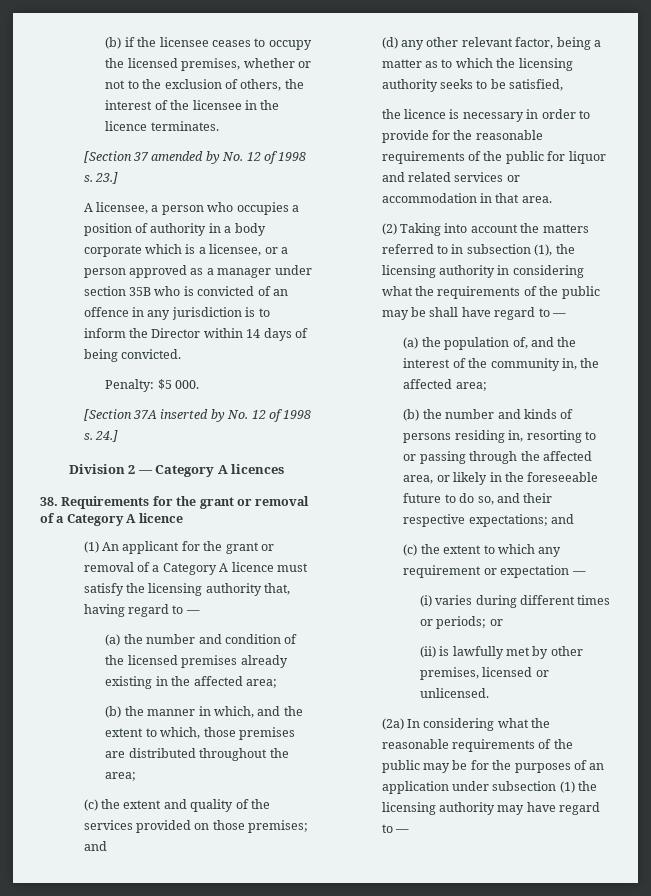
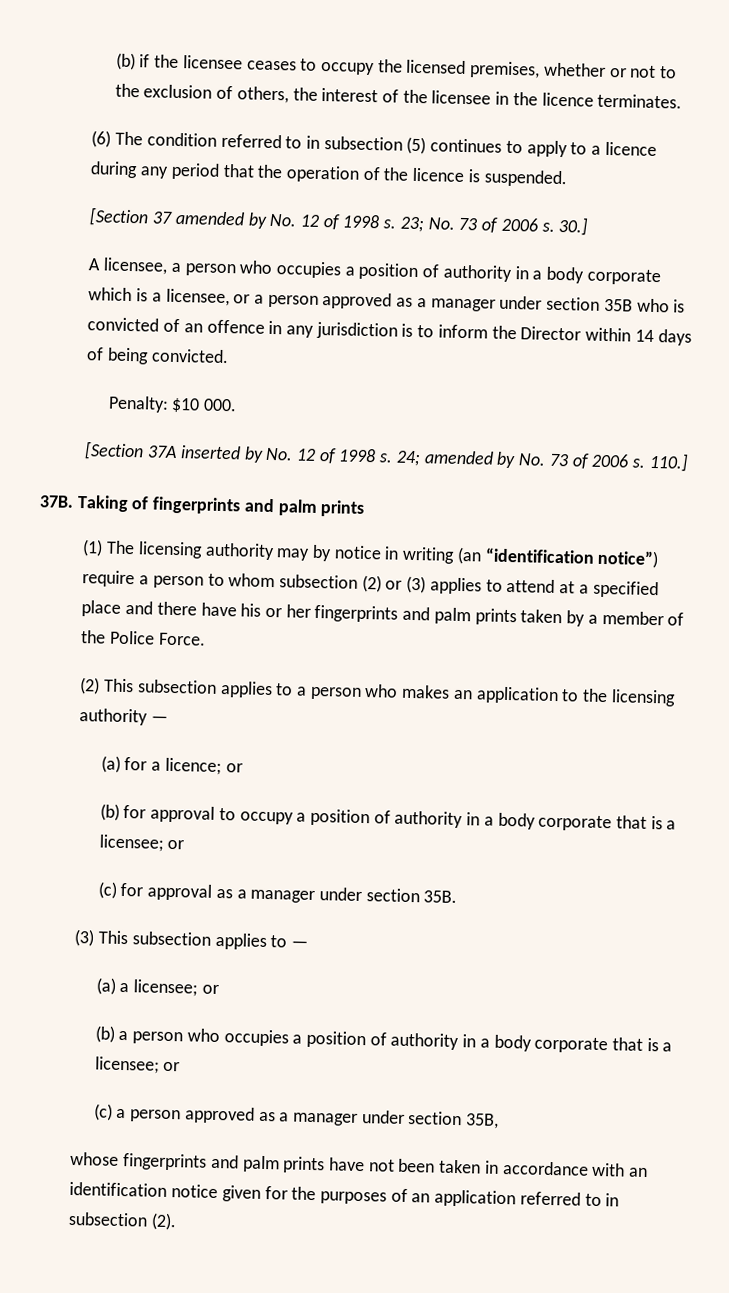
+ (6) The condition referred to in subsection (5) continues to apply to a licence during any period that the operation of the licence is suspended.
- 23.]
+ 23; No. 73 of 2006 s. 30.]
- Penalty: $5 000.
+ Penalty: $10 000.
- 24.]
- Division 2 — Category A licences
- 38. Requirements for the grant or removal of a Category A licence
- (1) An applicant for the grant or removal of a Category A licence must satisfy the licensing authority that, having regard to —
- (a) the number and condition of the licensed premises already existing in the affected area;
- (b) the manner in which, and the extent to which, those premises are distributed throughout the area;
- (c) the extent and quality of the services provided on those premises; and
- (d) any other relevant factor, being a matter as to which the licensing authority seeks to be satisfied,
- the licence is necessary in order to provide for the reasonable requirements of the public for liquor and related services or accommodation in that area.
- (2) Taking into account the matters referred to in subsection (1), the licensing authority in considering what the requirements of the public may be shall have regard to —
- (a) the population of, and the interest of the community in, the affected area;
- (b) the number and kinds of persons residing in, resorting to or passing through the affected area, or likely in the foreseeable future to do so, and their respective expectations; and
- (c) the extent to which any requirement or expectation —
- (i) varies during different times or periods; or
- (ii) is lawfully met by other premises, licensed or unlicensed.
- (2a) In considering what the reasonable requirements of the public may be for the purposes of an application under subsection (1) the licensing authority may have regard to —
+ 24; amended by No. 73 of 2006 s. 110.]
+ 37B. Taking of fingerprints and palm prints
+ (1) The licensing authority may by notice in writing (an “identification notice”) require a person to whom subsection (2) or (3) applies to attend at a specified place and there have his or her fingerprints and palm prints taken by a member of the Police Force.
+ (2) This subsection applies to a person who makes an application to the licensing authority —
+ (a) for a licence; or
+ (b) for approval to occupy a position of authority in a body corporate that is a licensee; or
+ (c) for approval as a manager under section 35B.
+ (3) This subsection applies to —
+ (a) a licensee; or
+ (b) a person who occupies a position of authority in a body corporate that is a licensee; or
+ (c) a person approved as a manager under section 35B,
+ whose fingerprints and palm prints have not been taken in accordance with an identification notice given for the purposes of an application referred to in subsection (2).

